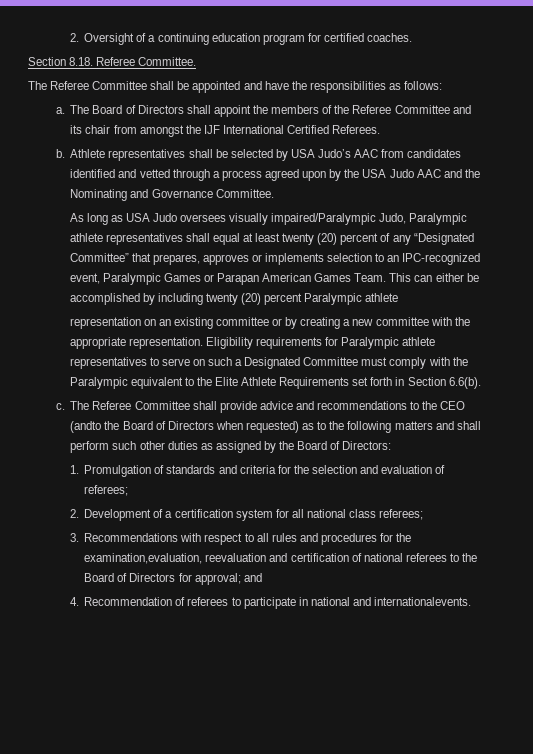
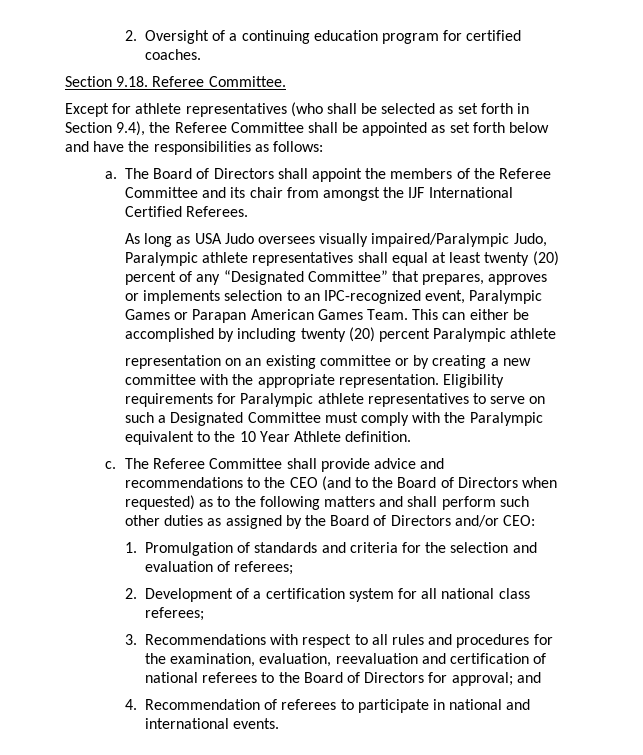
- Section 8.18. Referee Committee.
+ Section 9.18. Referee Committee.
- The Referee Committee shall be appointed and have the responsibilities as follows:
+ Except for athlete representatives (who shall be selected as set forth in Section 9.4), the Referee Committee shall be appointed as set forth below and have the responsibilities as follows:
- b. Athlete representatives shall be selected by USA Judo’s AAC from candidates identified and vetted through a process agreed upon by the USA Judo AAC and the Nominating and Governance Committee.
- Eligibility requirements for Paralympic athlete representatives to serve on such a Designated Committee must comply with the Paralympic equivalent to the Elite Athlete Requirements set forth in Section 6.6(b).
+ Eligibility requirements for Paralympic athlete representatives to serve on such a Designated Committee must comply with the Paralympic equivalent to the 10 Year Athlete definition.
- The Referee Committee shall provide advice and recommendations to the CEO (andto the Board of Directors when requested) as to the following matters and shall perform such other duties as assigned by the Board of Directors:
+ The Referee Committee shall provide advice and recommendations to the CEO (and to the Board of Directors when requested) as to the following matters and shall perform such other duties as assigned by the Board of Directors and/or CEO:
- 3. Recommendations with respect to all rules and procedures for the examination,evaluation, reevaluation and certification of national referees to the Board of Directors for approval; and
+ 3. Recommendations with respect to all rules and procedures for the examination, evaluation, reevaluation and certification of national referees to the Board of Directors for approval; and
- 4. Recommendation of referees to participate in national and internationalevents.
+ 4. Recommendation of referees to participate in national and international events.

